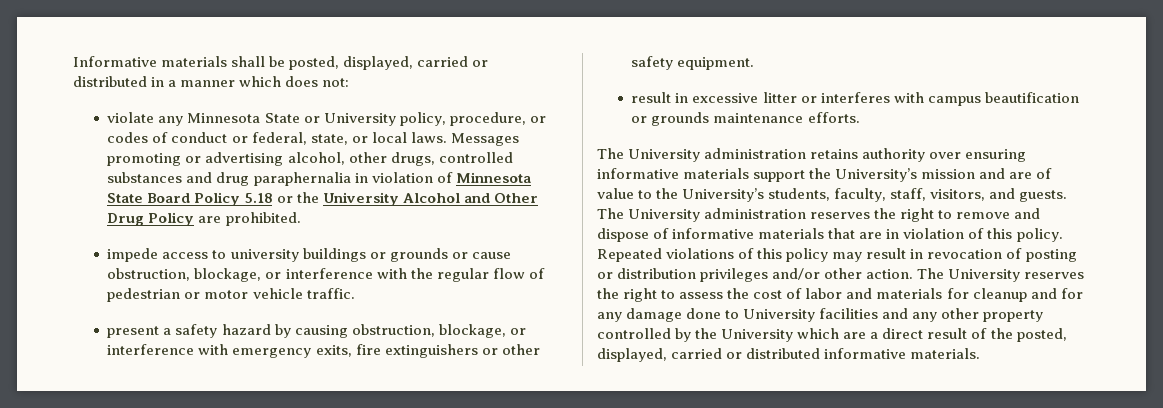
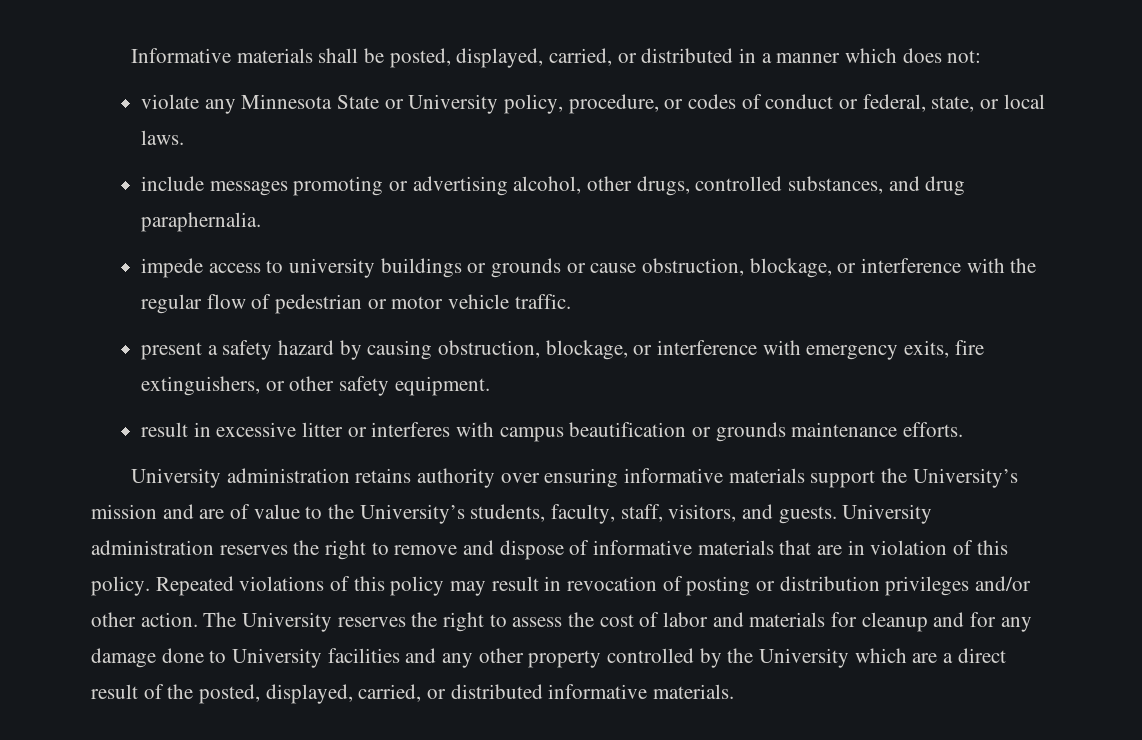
- Informative materials shall be posted, displayed, carried or distributed in a manner which does not:
+ Informative materials shall be posted, displayed, carried, or distributed in a manner which does not:
- violate any Minnesota State or University policy, procedure, or codes of conduct or federal, state, or local laws. Messages promoting or advertising alcohol, other drugs, controlled substances and drug paraphernalia in violation of Minnesota State Board Policy 5.18 or the University Alcohol and Other Drug Policy are prohibited.
+ violate any Minnesota State or University policy, procedure, or codes of conduct or federal, state, or local laws.
+ include messages promoting or advertising alcohol, other drugs, controlled substances, and drug paraphernalia.
- present a safety hazard by causing obstruction, blockage, or interference with emergency exits, fire extinguishers or other safety equipment.
+ present a safety hazard by causing obstruction, blockage, or interference with emergency exits, fire extinguishers, or other safety equipment.
- The University administration retains authority over ensuring informative materials support the University’s mission and are of value to the University’s students, faculty, staff, visitors, and guests.
+ University administration retains authority over ensuring informative materials support the University’s mission and are of value to the University’s students, faculty, staff, visitors, and guests.
- The University administration reserves the right to remove and dispose of informative materials that are in violation of this policy.
+ University administration reserves the right to remove and dispose of informative materials that are in violation of this policy.
- The University reserves the right to assess the cost of labor and materials for cleanup and for any damage done to University facilities and any other property controlled by the University which are a direct result of the posted, displayed, carried or distributed informative materials.
+ The University reserves the right to assess the cost of labor and materials for cleanup and for any damage done to University facilities and any other property controlled by the University which are a direct result of the posted, displayed, carried, or distributed informative materials.

